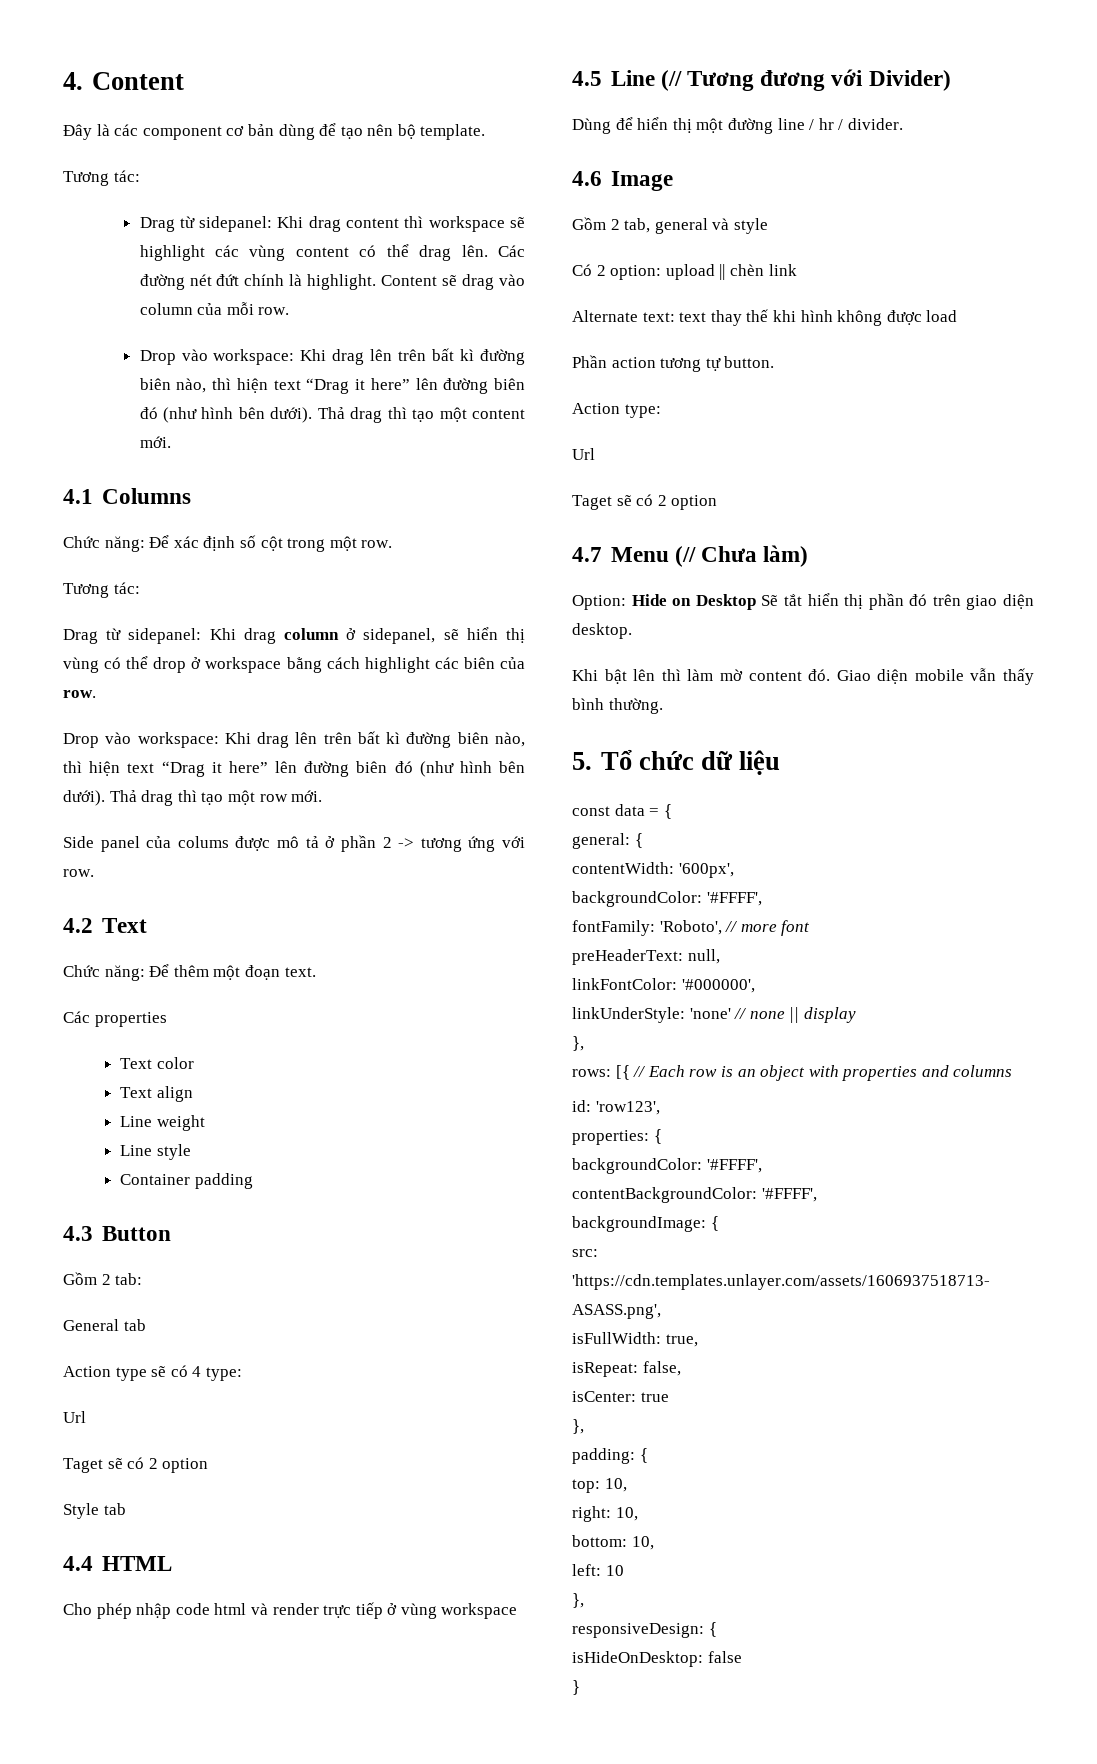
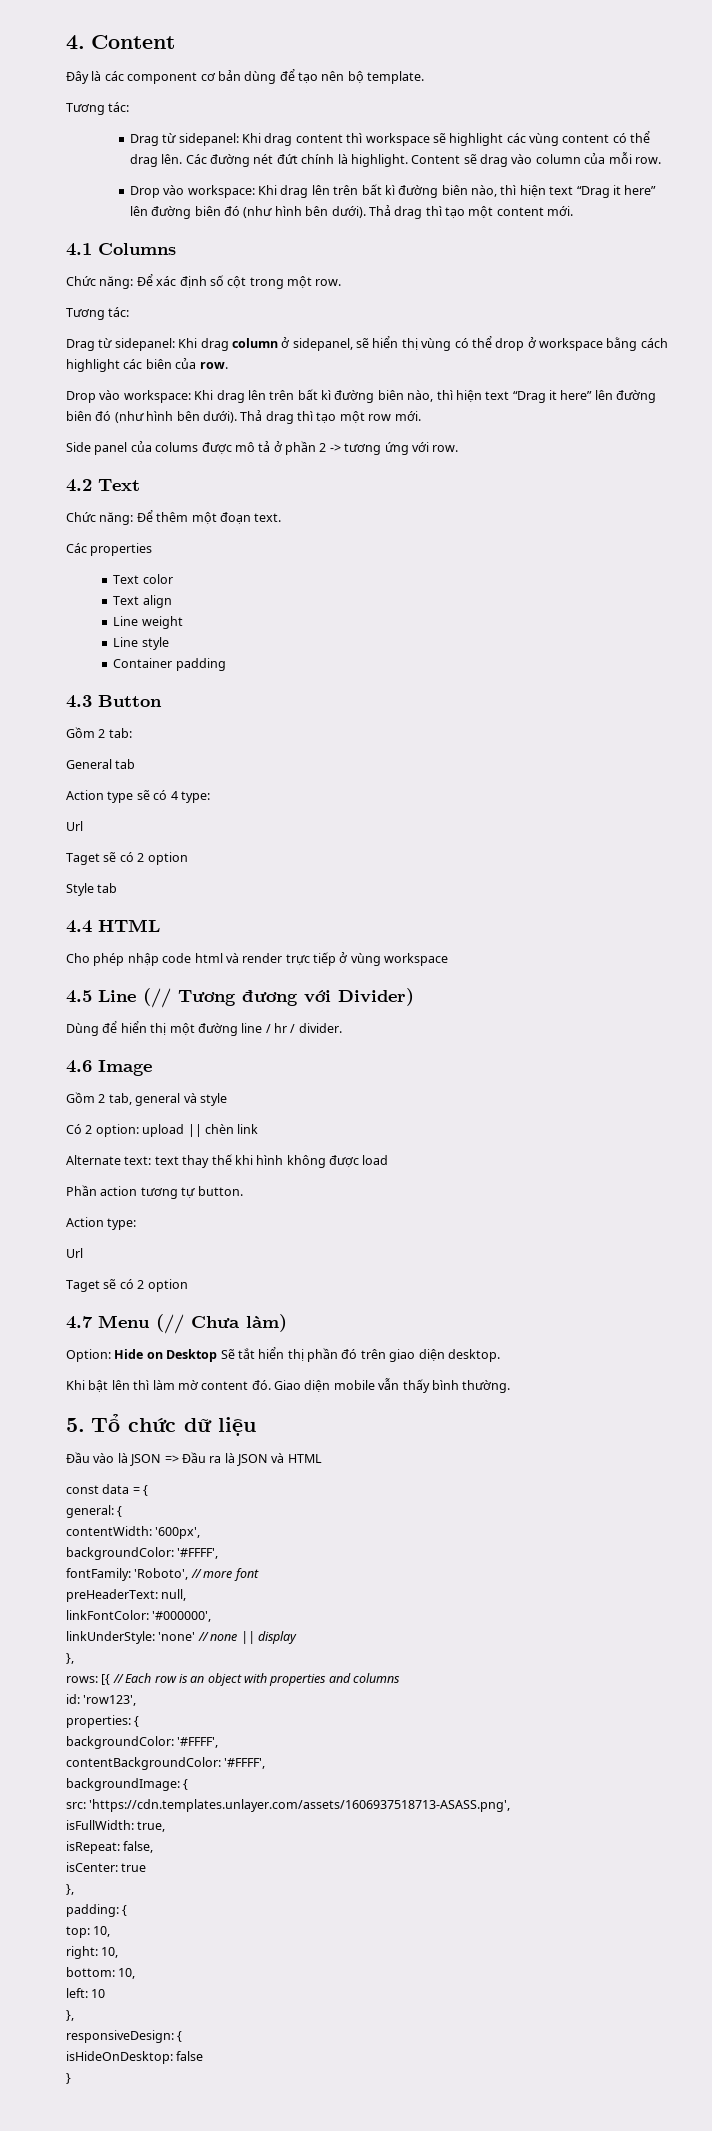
+ Đầu vào là JSON => Đầu ra là JSON và HTML

